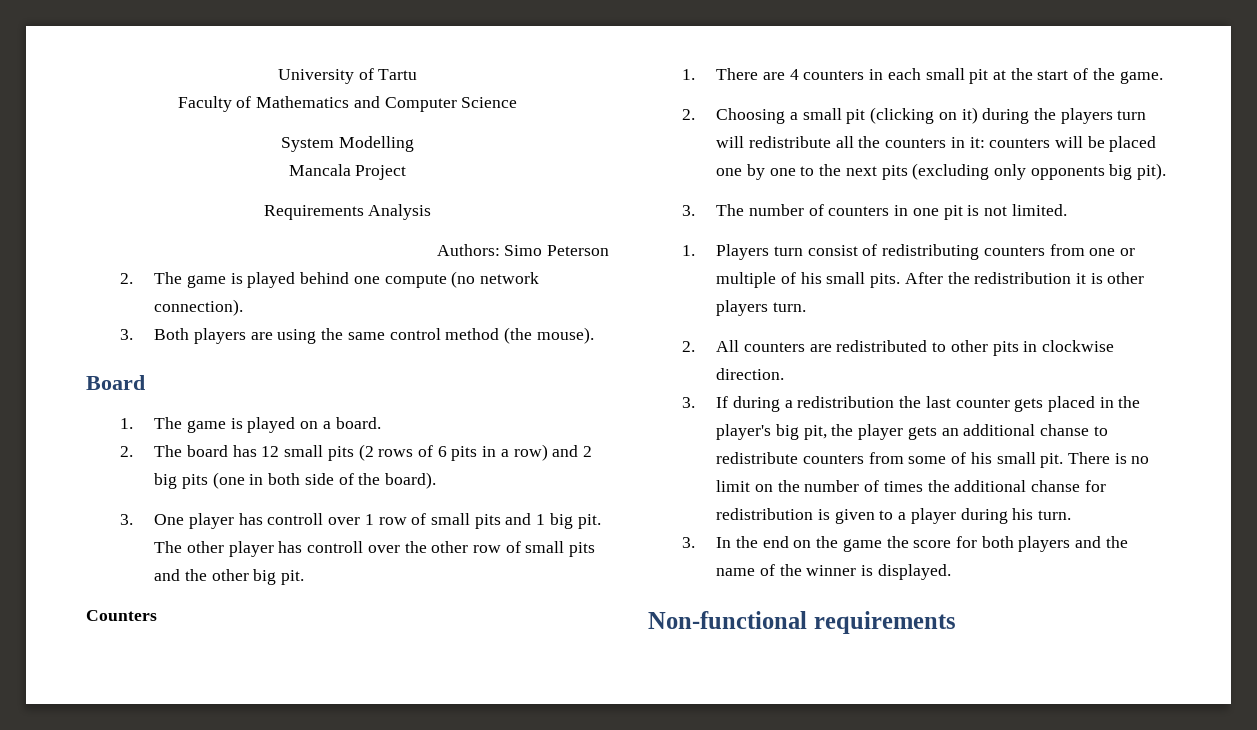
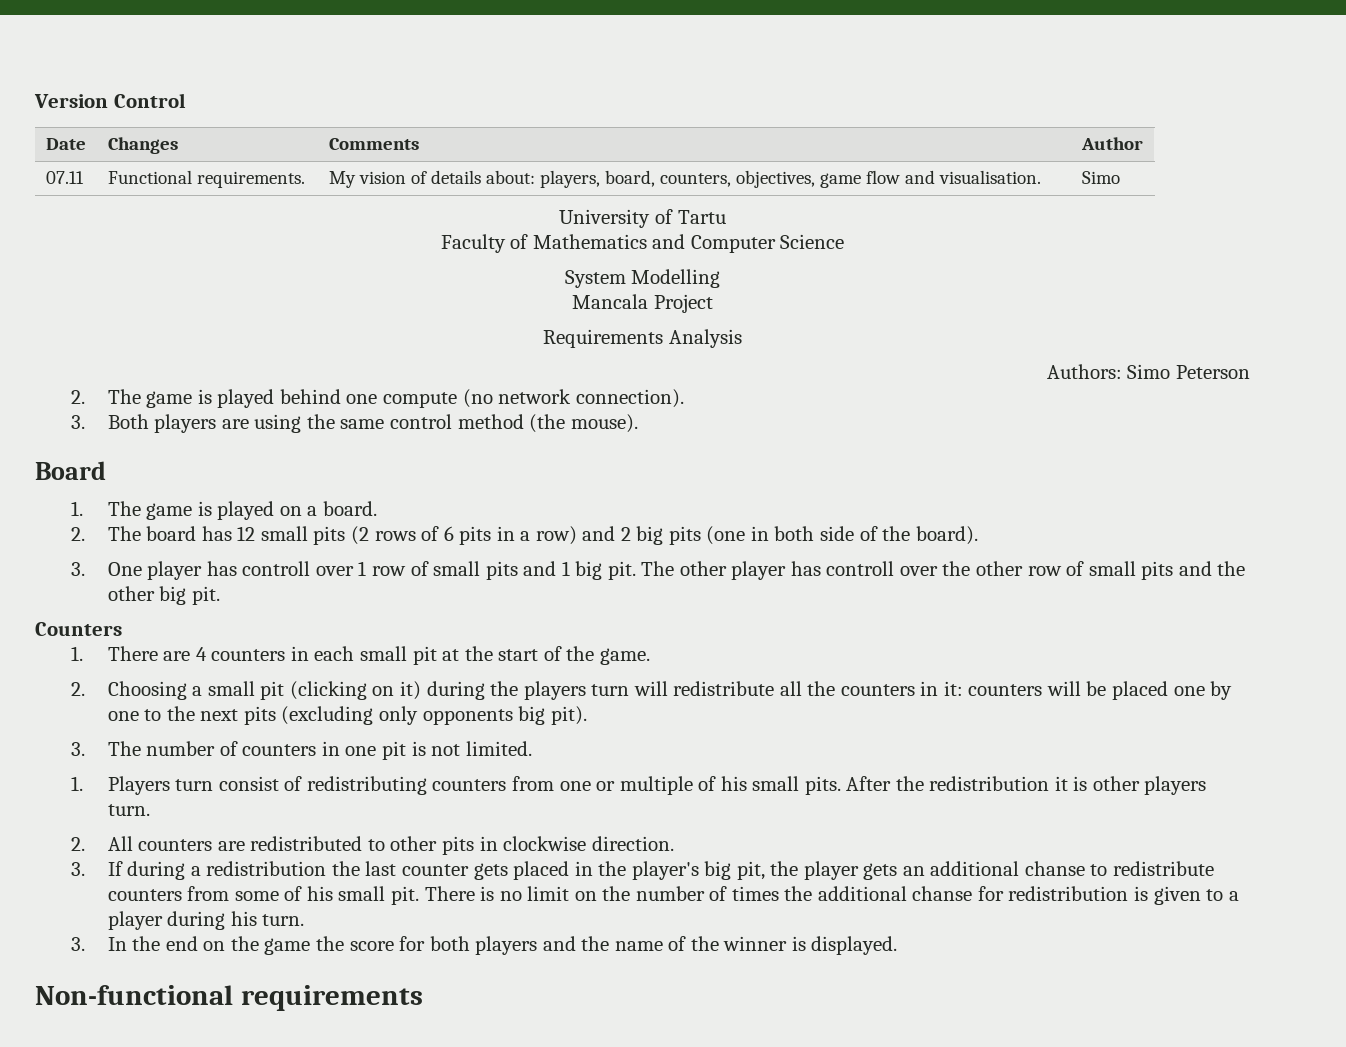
+ Version Control
+ Date | Changes | Comments | Author
+ 07.11 | Functional requirements. | My vision of details about: players, board, counters, objectives, game flow and visualisation. | Simo

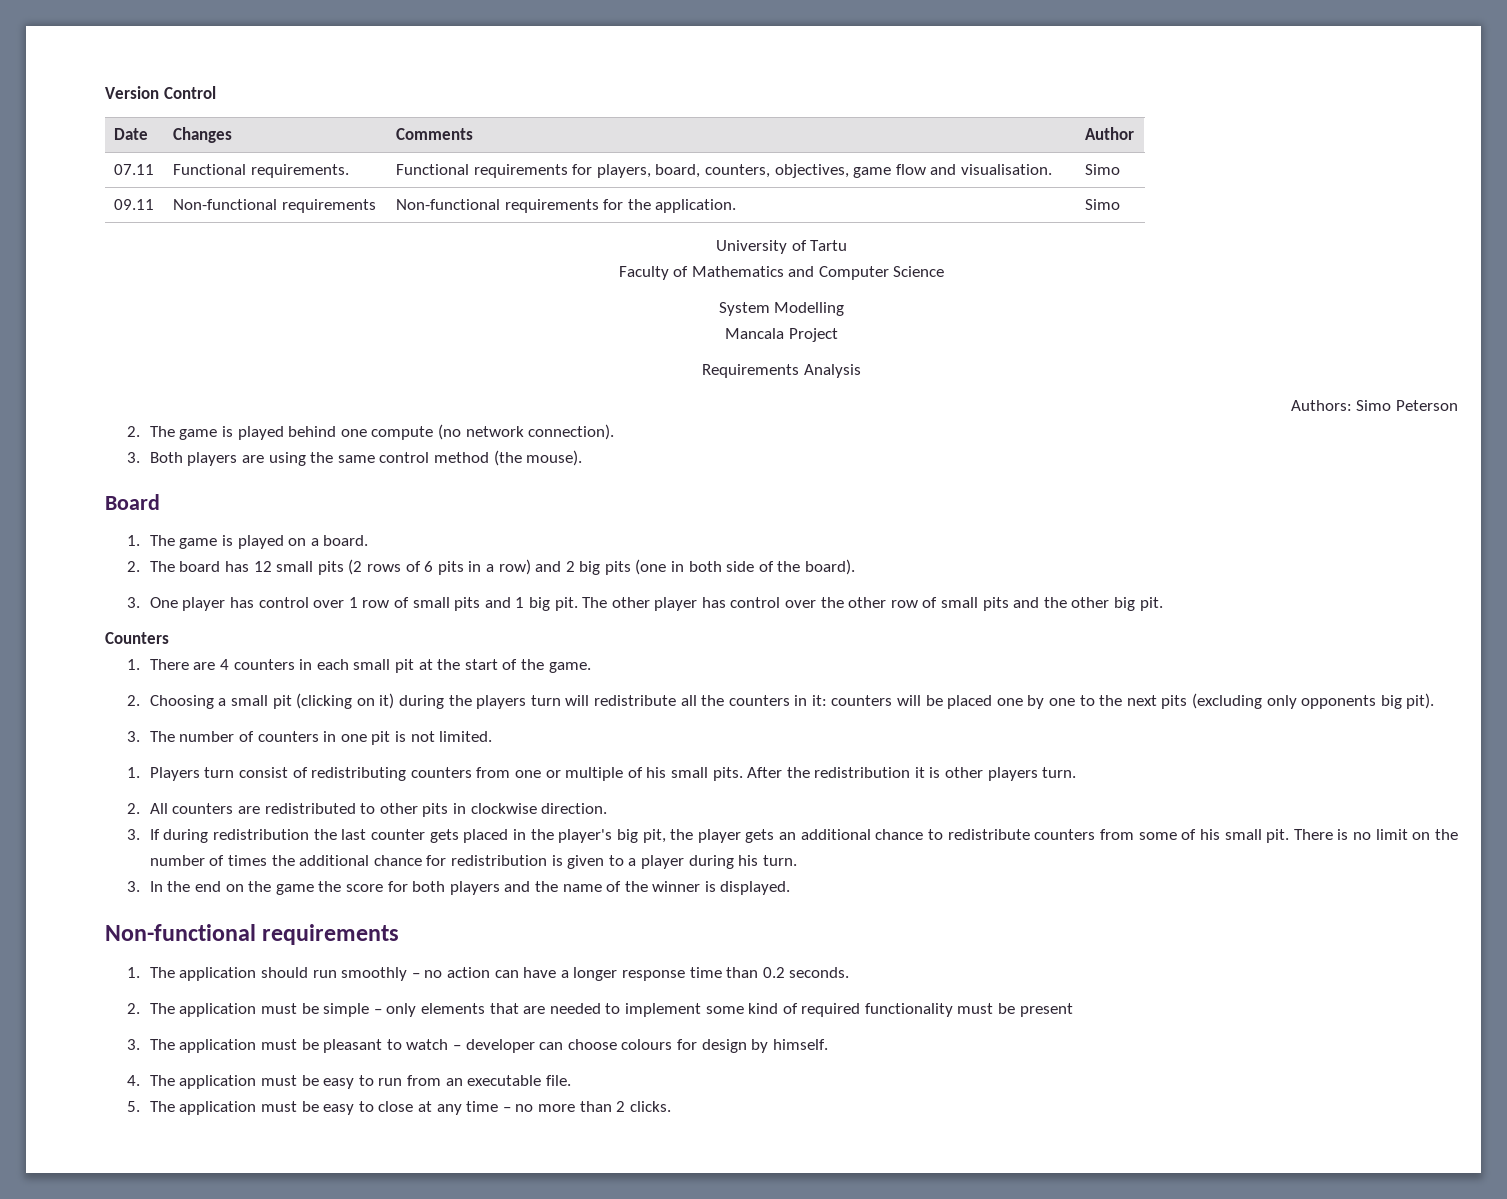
- 07.11 | Functional requirements. | My vision of details about: players, board, counters, objectives, game flow and visualisation. | Simo
+ 07.11 | Functional requirements. | Functional requirements for players, board, counters, objectives, game flow and visualisation. | Simo
+ 09.11 | Non-functional requirements | Non-functional requirements for the application. | Simo
- 3. One player has controll over 1 row of small pits and 1 big pit.
+ 3. One player has control over 1 row of small pits and 1 big pit.
- The other player has controll over the other row of small pits and the other big pit.
+ The other player has control over the other row of small pits and the other big pit.
- 3. If during a redistribution the last counter gets placed in the player's big pit, the player gets an additional chanse to redistribute counters from some of his small pit.
+ 3. If during redistribution the last counter gets placed in the player's big pit, the player gets an additional chance to redistribute counters from some of his small pit.
- There is no limit on the number of times the additional chanse for redistribution is given to a player during his turn.
+ There is no limit on the number of times the additional chance for redistribution is given to a player during his turn.
+ 1. The application should run smoothly – no action can have a longer response time than 0.2 seconds.
+ 2. The application must be simple – only elements that are needed to implement some kind of required functionality must be present
+ 3. The application must be pleasant to watch – developer can choose colours for design by himself.
+ 4. The application must be easy to run from an executable file.
+ 5. The application must be easy to close at any time – no more than 2 clicks.

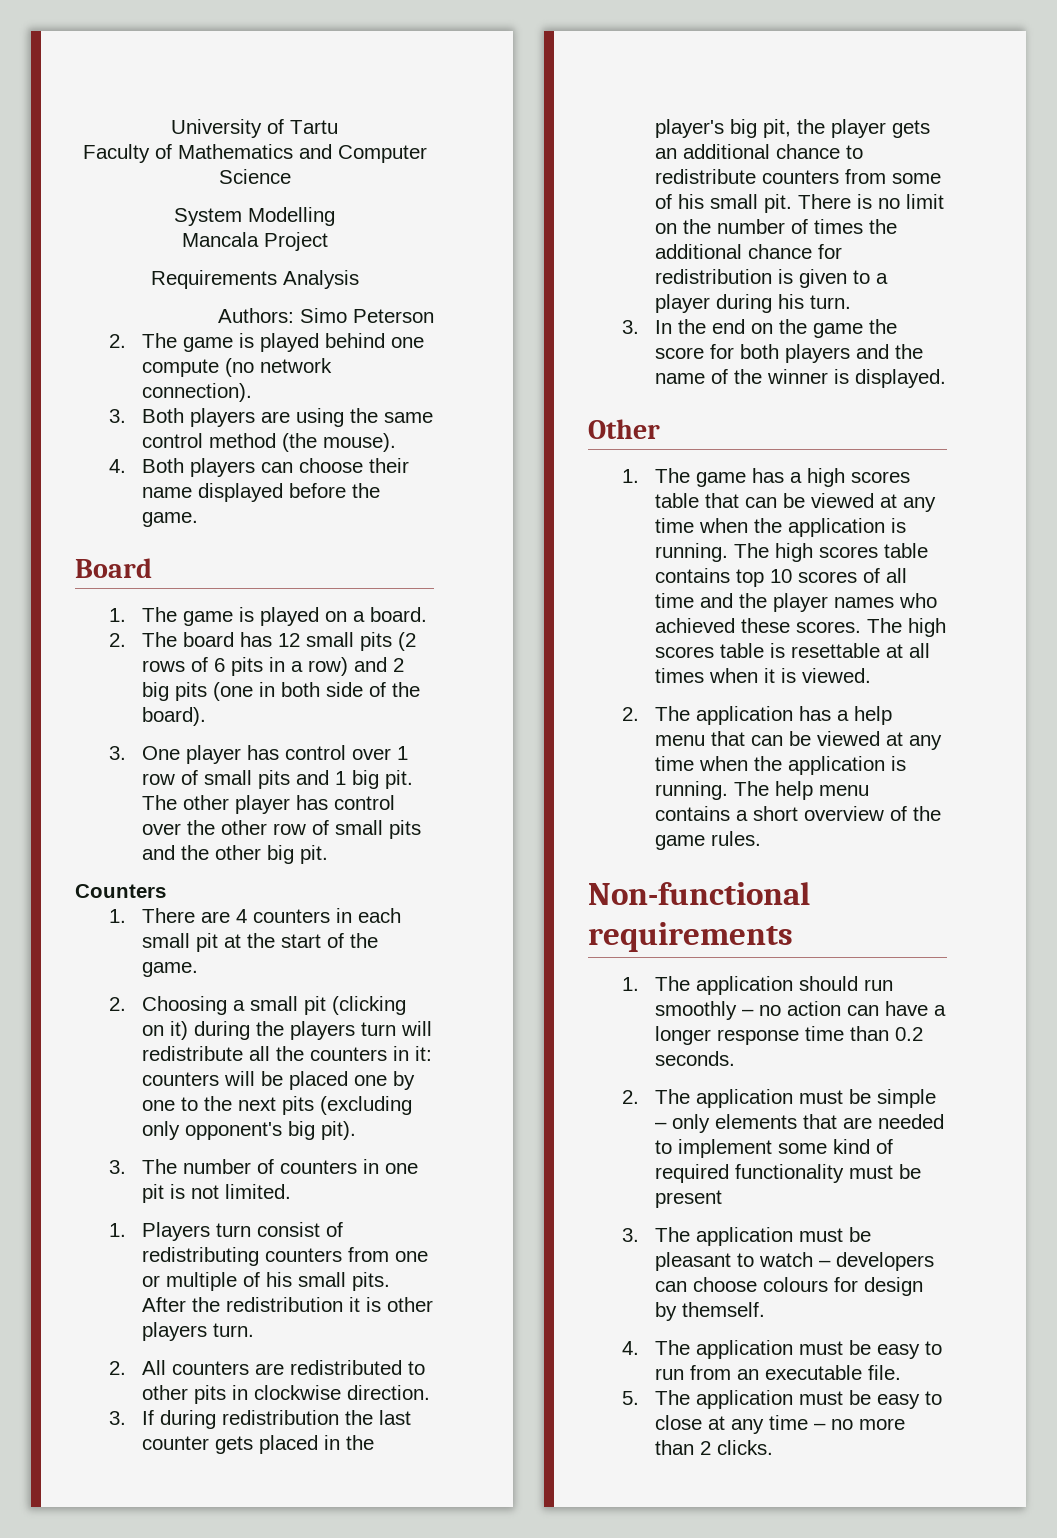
- Version Control
- Date | Changes | Comments | Author
- 07.11 | Functional requirements. | Functional requirements for players, board, counters, objectives, game flow and visualisation. | Simo
- 09.11 | Non-functional requirements | Non-functional requirements for the application. | Simo
+ 4. Both players can choose their name displayed before the game.
- 2. Choosing a small pit (clicking on it) during the players turn will redistribute all the counters in it: counters will be placed one by one to the next pits (excluding only opponents big pit).
+ 2. Choosing a small pit (clicking on it) during the players turn will redistribute all the counters in it: counters will be placed one by one to the next pits (excluding only opponent's big pit).
+ Other
+ 1. The game has a high scores table that can be viewed at any time when the application is running. The high scores table contains top 10 scores of all time and the player names who achieved these scores. The high scores table is resettable at all times when it is viewed.
+ 2. The application has a help menu that can be viewed at any time when the application is running. The help menu contains a short overview of the game rules.
- 3. The application must be pleasant to watch – developer can choose colours for design by himself.
+ 3. The application must be pleasant to watch – developers can choose colours for design by themself.

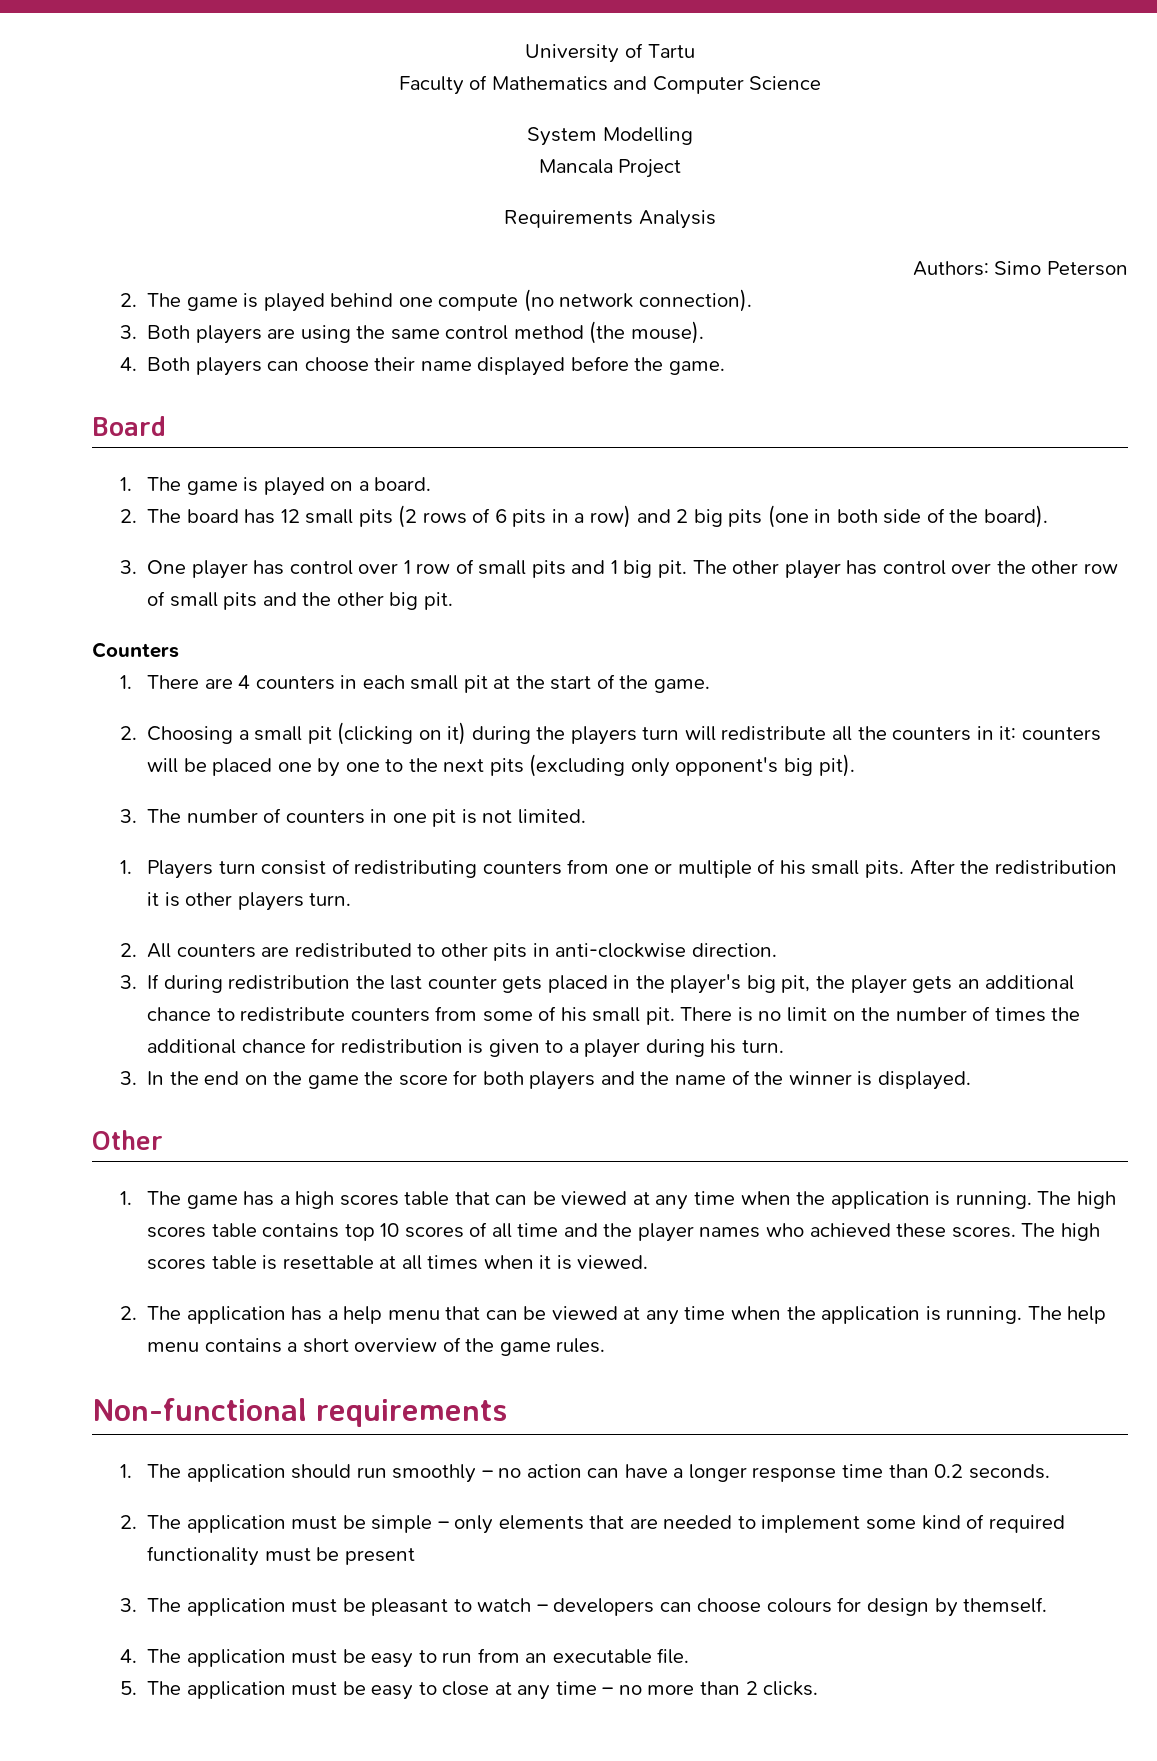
- 2. All counters are redistributed to other pits in clockwise direction.
+ 2. All counters are redistributed to other pits in anti-clockwise direction.

